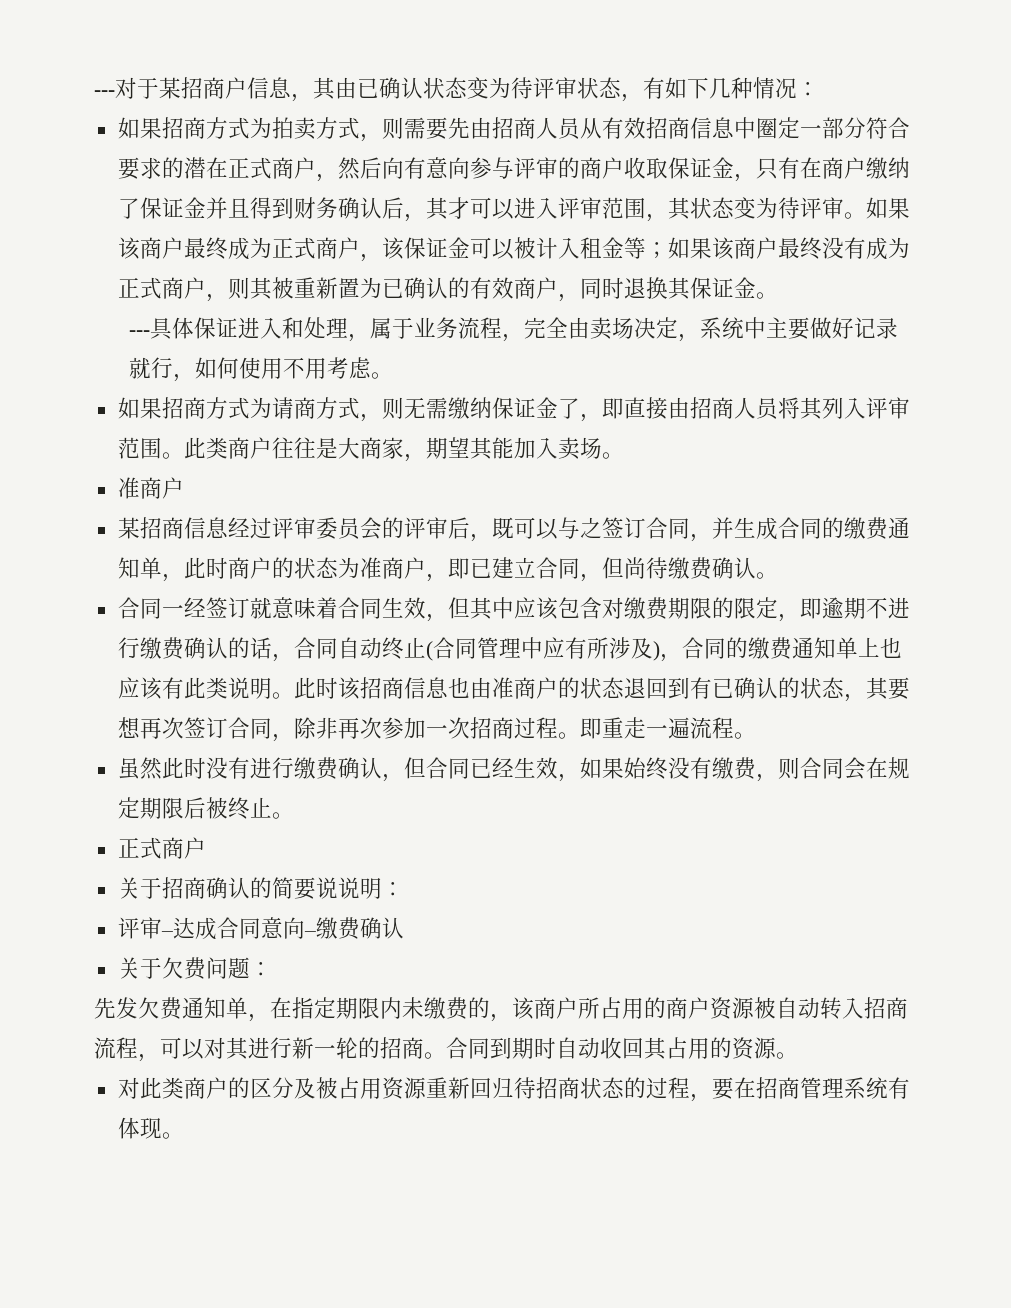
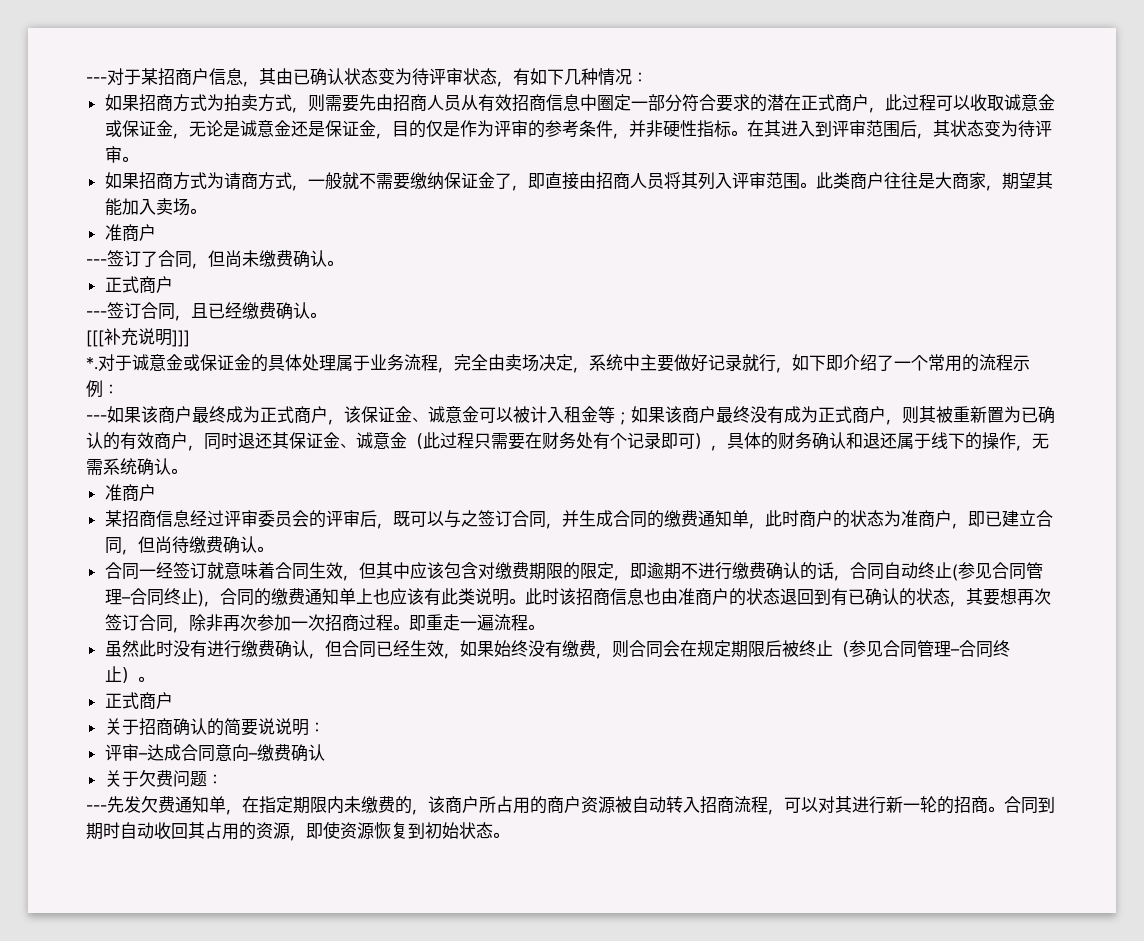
- 如果招商方式为拍卖方式，则需要先由招商人员从有效招商信息中圈定一部分符合要求的潜在正式商户，然后向有意向参与评审的商户收取保证金，只有在商户缴纳了保证金并且得到财务确认后，其才可以进入评审范围，其状态变为待评审。如果该商户最终成为正式商户，该保证金可以被计入租金等；
+ 如果招商方式为拍卖方式，则需要先由招商人员从有效招商信息中圈定一部分符合要求的潜在正式商户，此过程可以收取诚意金或保证金，无论是诚意金还是保证金，目的仅是作为评审的参考条件，并非硬性指标。在其进入到评审范围后，其状态变为待评审。
+ 如果招商方式为请商方式，一般就不需要缴纳保证金了，即直接由招商人员将其列入评审范围。此类商户往往是大商家，期望其能加入卖场。
+ 准商户
+ ---签订了合同，但尚未缴费确认。
+ 正式商户
+ ---签订合同，且已经缴费确认。
+ [[[补充说明]]]
+ *.对于诚意金或保证金的具体处理属于业务流程，完全由卖场决定，系统中主要做好记录就行，如下即介绍了一个常用的流程示例：
+ ---如果该商户最终成为正式商户，该保证金、诚意金可以被计入租金等；
- 如果该商户最终没有成为正式商户，则其被重新置为已确认的有效商户，同时退换其保证金。
- ---具体保证进入和处理，属于业务流程，完全由卖场决定，系统中主要做好记录就行，如何使用不用考虑。
- 如果招商方式为请商方式，则无需缴纳保证金了，即直接由招商人员将其列入评审范围。此类商户往往是大商家，期望其能加入卖场。
+ 如果该商户最终没有成为正式商户，则其被重新置为已确认的有效商户，同时退还其保证金、诚意金（此过程只需要在财务处有个记录即可），具体的财务确认和退还属于线下的操作，无需系统确认。
- 合同一经签订就意味着合同生效，但其中应该包含对缴费期限的限定，即逾期不进行缴费确认的话，合同自动终止(合同管理中应有所涉及)，合同的缴费通知单上也应该有此类说明。
+ 合同一经签订就意味着合同生效，但其中应该包含对缴费期限的限定，即逾期不进行缴费确认的话，合同自动终止(参见合同管理–合同终止)，合同的缴费通知单上也应该有此类说明。
- 虽然此时没有进行缴费确认，但合同已经生效，如果始终没有缴费，则合同会在规定期限后被终止。
+ 虽然此时没有进行缴费确认，但合同已经生效，如果始终没有缴费，则合同会在规定期限后被终止（参见合同管理–合同终止）。
- 先发欠费通知单，在指定期限内未缴费的，该商户所占用的商户资源被自动转入招商流程，可以对其进行新一轮的招商。
+ ---先发欠费通知单，在指定期限内未缴费的，该商户所占用的商户资源被自动转入招商流程，可以对其进行新一轮的招商。
- 合同到期时自动收回其占用的资源。
- 对此类商户的区分及被占用资源重新回归待招商状态的过程，要在招商管理系统有体现。
+ 合同到期时自动收回其占用的资源，即使资源恢复到初始状态。

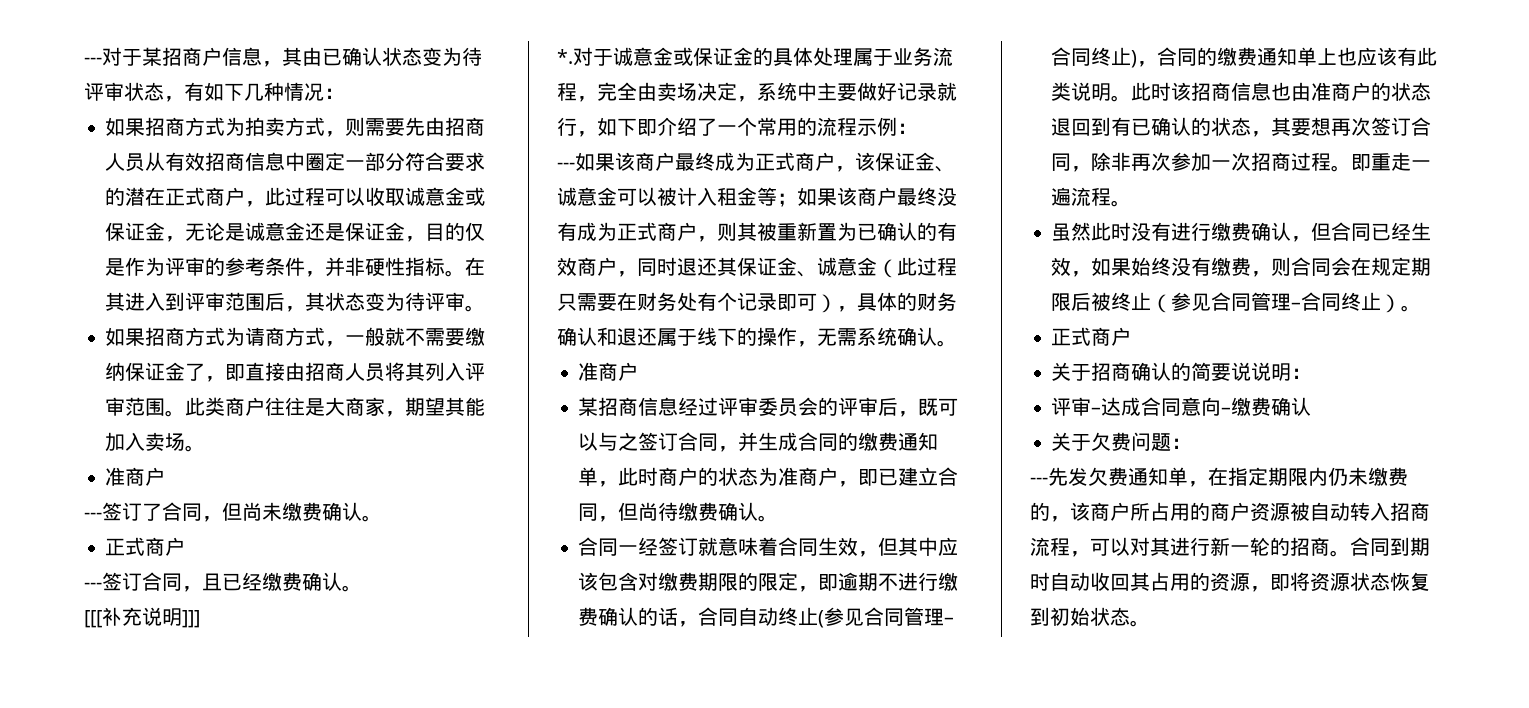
- ---先发欠费通知单，在指定期限内未缴费的，该商户所占用的商户资源被自动转入招商流程，可以对其进行新一轮的招商。
+ ---先发欠费通知单，在指定期限内仍未缴费的，该商户所占用的商户资源被自动转入招商流程，可以对其进行新一轮的招商。
- 合同到期时自动收回其占用的资源，即使资源恢复到初始状态。
+ 合同到期时自动收回其占用的资源，即将资源状态恢复到初始状态。

